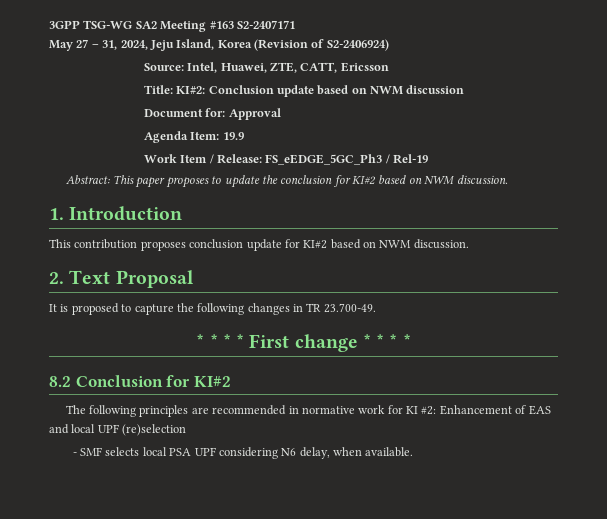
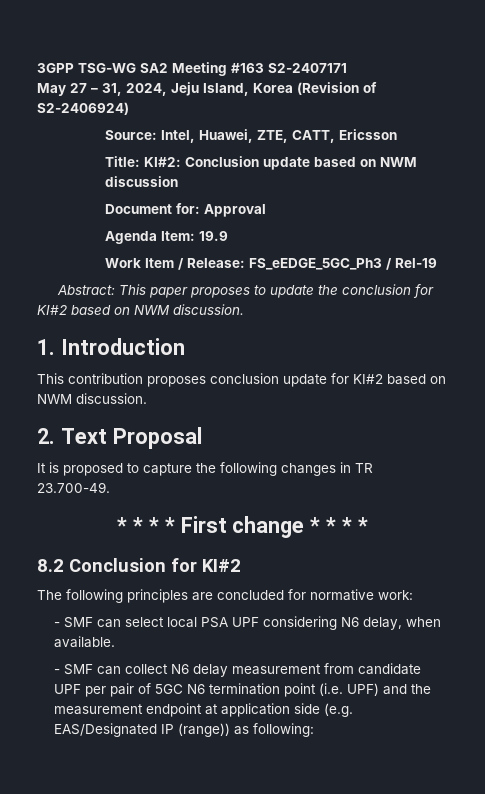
- The following principles are recommended in normative work for KI #2: Enhancement of EAS and local UPF (re)selection
- - SMF selects local PSA UPF considering N6 delay, when available.
+ The following principles are concluded for normative work:
+ - SMF can select local PSA UPF considering N6 delay, when available.
+ - SMF can collect N6 delay measurement from candidate UPF per pair of 5GC N6 termination point (i.e. UPF) and the measurement endpoint at application side (e.g. EAS/Designated IP (range)) as following:

